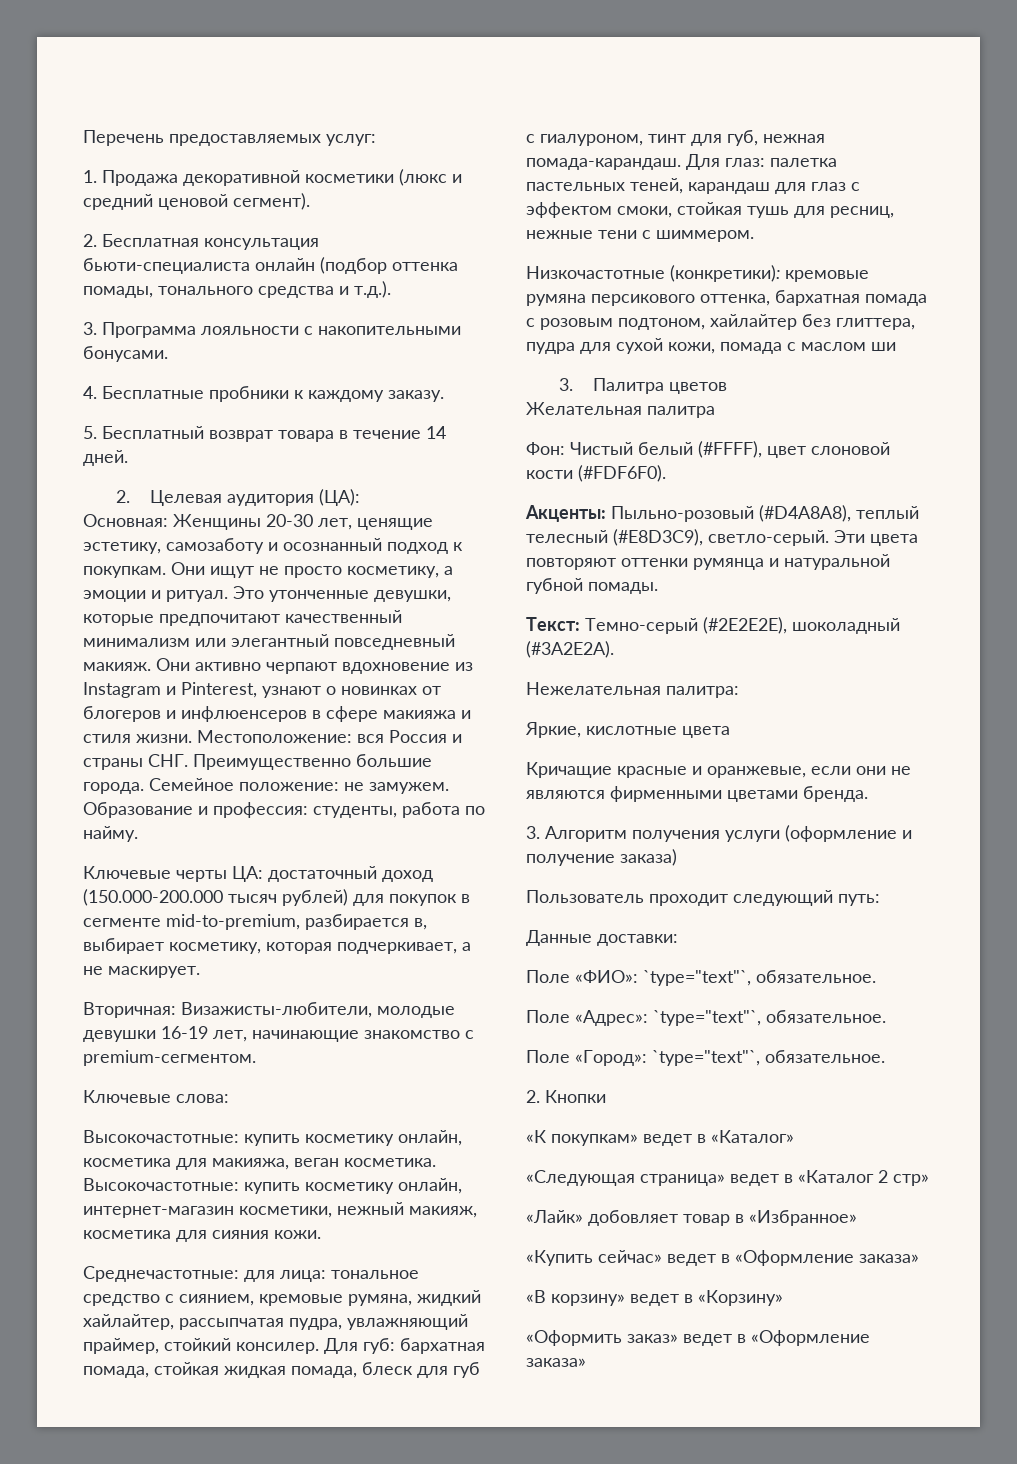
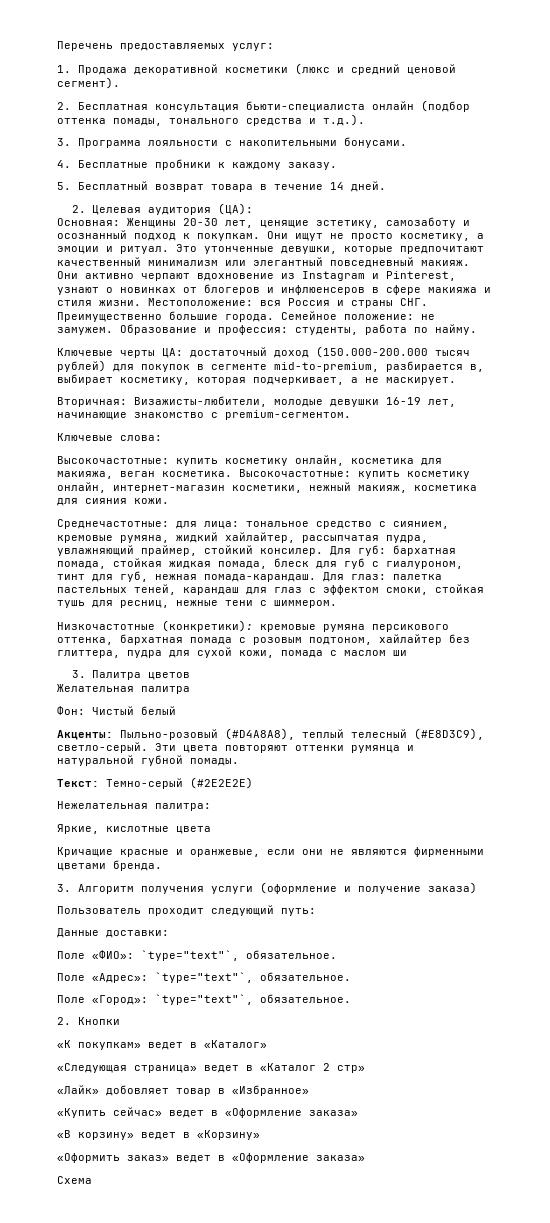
- Фон: Чистый белый (#FFFF), цвет слоновой кости (#FDF6F0).
+ Фон: Чистый белый
- Текст: Темно-серый (#2E2E2E), шоколадный (#3A2E2A).
+ Текст: Темно-серый (#2E2E2E)
+ Схема

